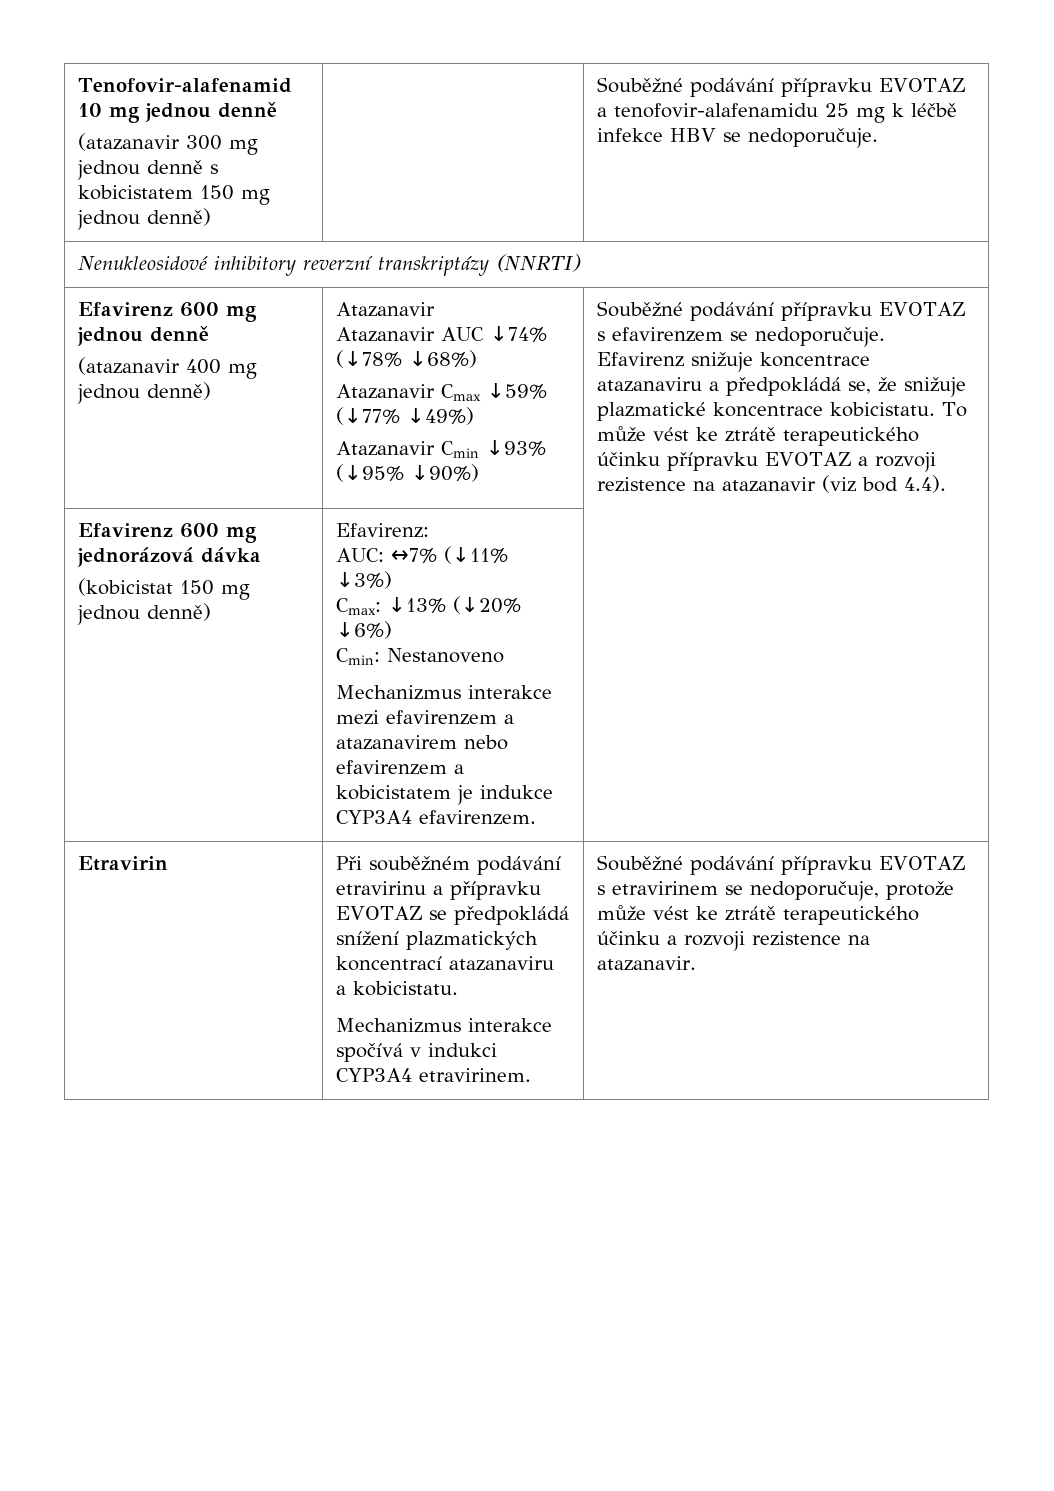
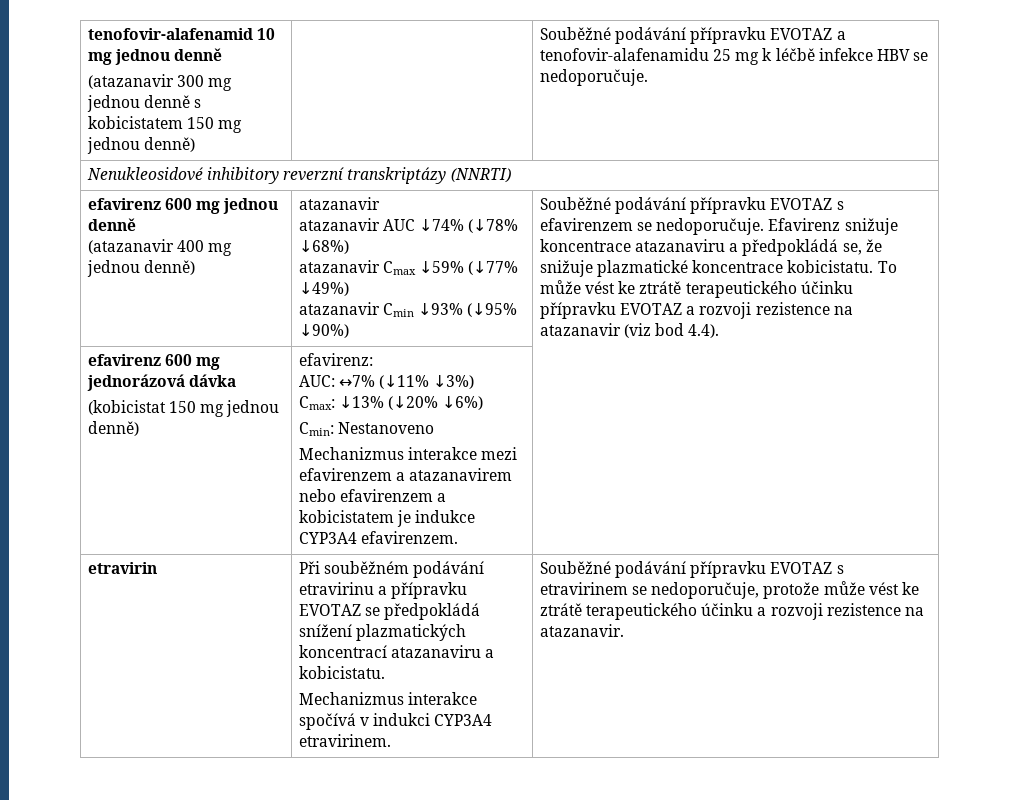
- Tenofovir-alafenamid 10 mg jednou denně
+ tenofovir-alafenamid 10 mg jednou denně
- Efavirenz 600 mg jednou denně
+ efavirenz 600 mg jednou denně
- (atazanavir 400 mg jednou denně) | Atazanavir
- Atazanavir AUC ↓74% (↓78% ↓68%)
+ (atazanavir 400 mg jednou denně) | atazanavir
+ atazanavir AUC ↓74% (↓78% ↓68%)
- Atazanavir Cmax ↓59% (↓77% ↓49%)
+ atazanavir Cmax ↓59% (↓77% ↓49%)
- Atazanavir Cmin ↓93% (↓95% ↓90%)
+ atazanavir Cmin ↓93% (↓95% ↓90%)
- Efavirenz 600 mg jednorázová dávka
- (kobicistat 150 mg jednou denně) | Efavirenz:
+ efavirenz 600 mg jednorázová dávka
+ (kobicistat 150 mg jednou denně) | efavirenz:
- Etravirin
+ etravirin

